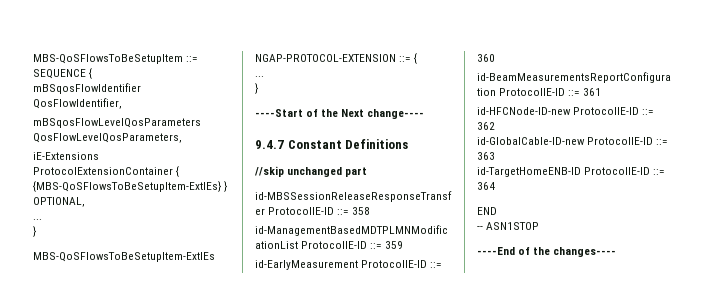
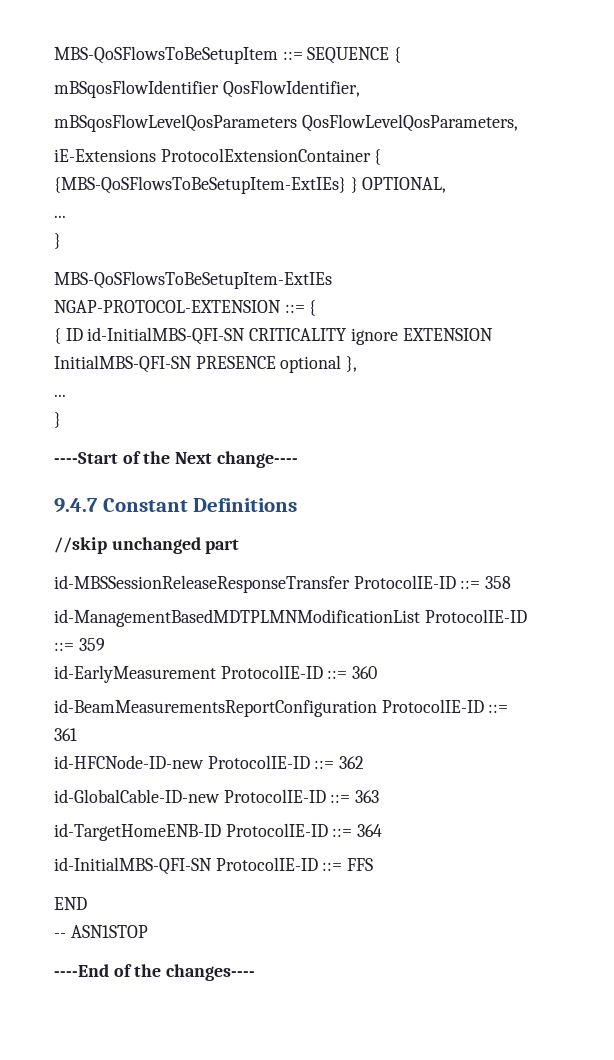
+ { ID id-InitialMBS-QFI-SN CRITICALITY ignore EXTENSION InitialMBS-QFI-SN PRESENCE optional },
+ id-InitialMBS-QFI-SN ProtocolIE-ID ::= FFS

